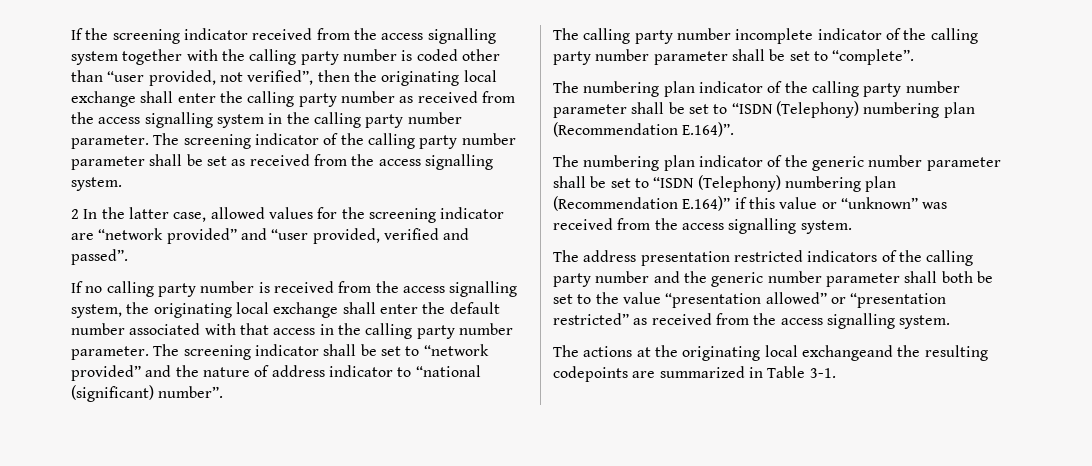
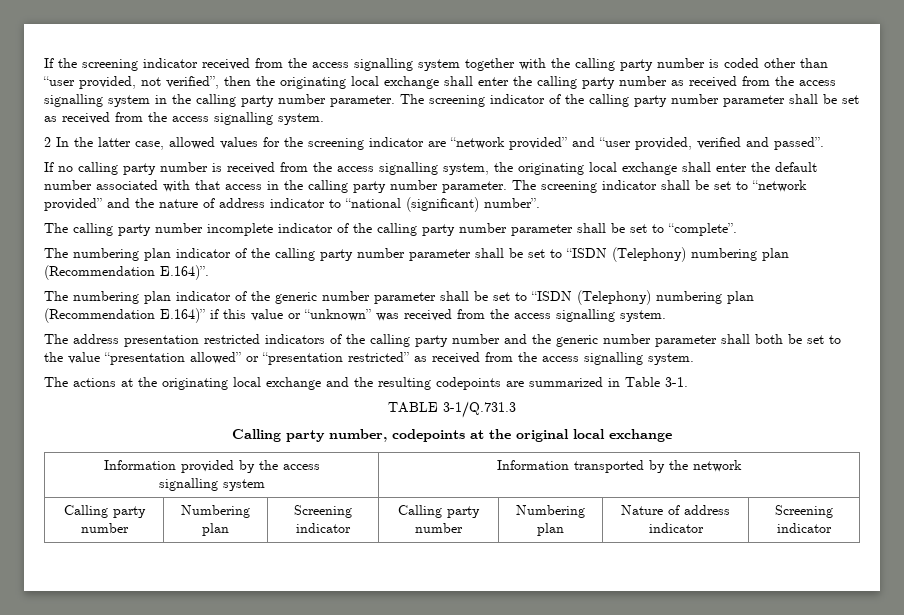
- The actions at the originating local exchangeand the resulting codepoints are summarized in Table 3-1.
+ The actions at the originating local exchange and the resulting codepoints are summarized in Table 3-1.
+ TABLE 3-1/Q.731.3
+ Calling party number, codepoints at the original local exchange
+ Information provided by the access
+ signalling system | Information transported by the network
+ Calling party number | Numbering plan | Screening indicator | Calling party number | Numbering plan | Nature of address indicator | Screening indicator

